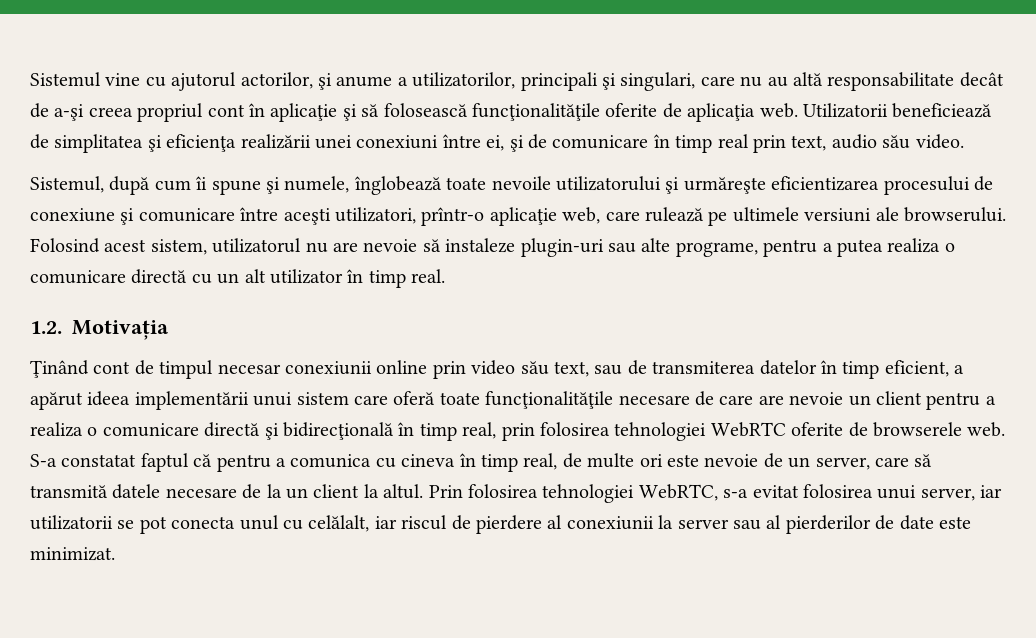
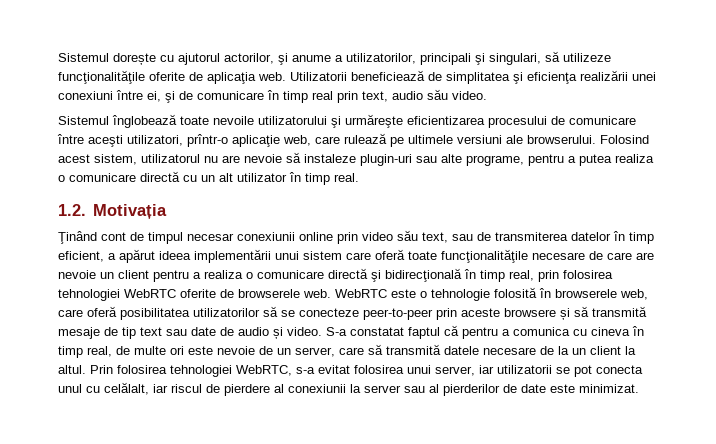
- Sistemul vine cu ajutorul actorilor, şi anume a utilizatorilor, principali şi singulari, care nu au altă responsabilitate decât de a-şi creea propriul cont în aplicaţie şi să folosească funcţionalităţile oferite de aplicaţia web.
+ Sistemul dorește cu ajutorul actorilor, şi anume a utilizatorilor, principali şi singulari, să utilizeze funcţionalităţile oferite de aplicaţia web.
- Sistemul, după cum îi spune şi numele, înglobează toate nevoile utilizatorului şi urmăreşte eficientizarea procesului de conexiune şi comunicare între aceşti utilizatori, prîntr-o aplicaţie web, care rulează pe ultimele versiuni ale browserului.
+ Sistemul înglobează toate nevoile utilizatorului şi urmăreşte eficientizarea procesului de comunicare între aceşti utilizatori, prîntr-o aplicaţie web, care rulează pe ultimele versiuni ale browserului.
+ WebRTC este o tehnologie folosită în browserele web, care oferă posibilitatea utilizatorilor să se conecteze peer-to-peer prin aceste browsere și să transmită mesaje de tip text sau date de audio și video.

